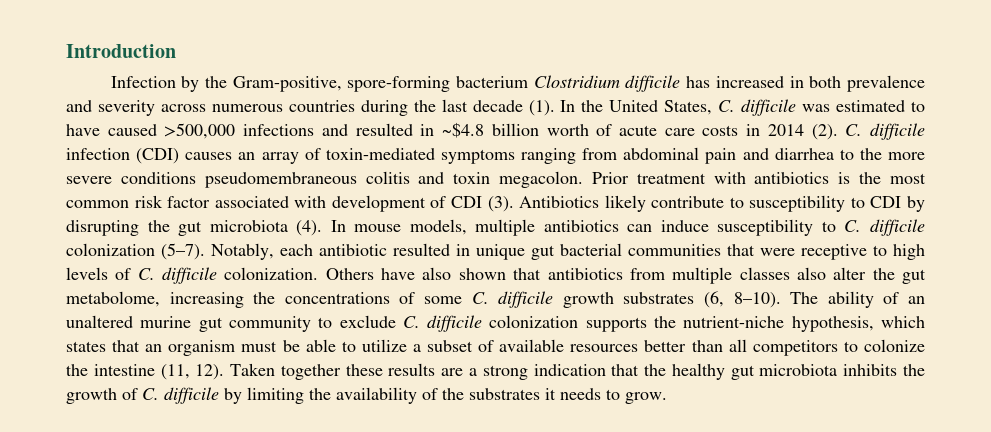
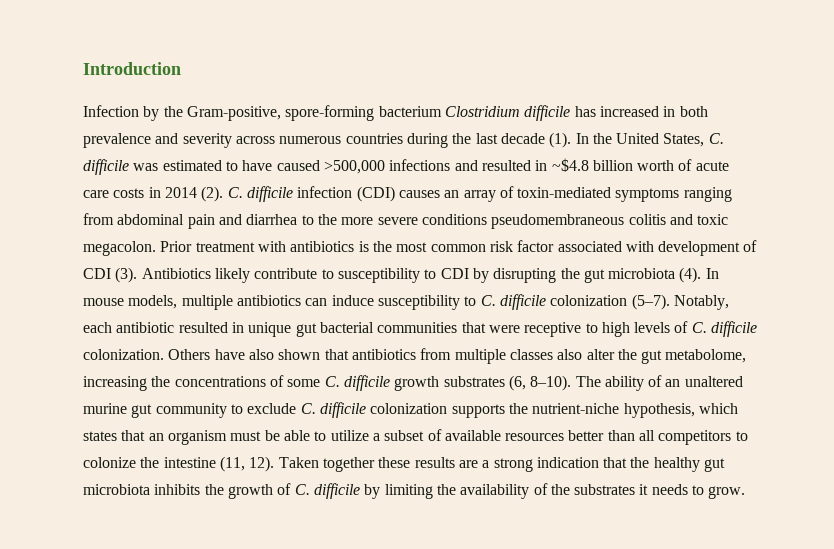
- C. difficile infection (CDI) causes an array of toxin-mediated symptoms ranging from abdominal pain and diarrhea to the more severe conditions pseudomembraneous colitis and toxin megacolon.
+ C. difficile infection (CDI) causes an array of toxin-mediated symptoms ranging from abdominal pain and diarrhea to the more severe conditions pseudomembraneous colitis and toxic megacolon.

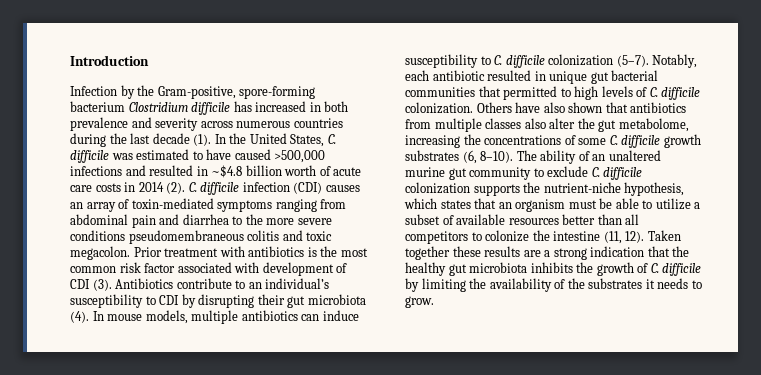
- Antibiotics likely contribute to susceptibility to CDI by disrupting the gut microbiota (4).
+ Antibiotics contribute to an individual’s susceptibility to CDI by disrupting their gut microbiota (4).
- Notably, each antibiotic resulted in unique gut bacterial communities that were receptive to high levels of C. difficile colonization.
+ Notably, each antibiotic resulted in unique gut bacterial communities that permitted to high levels of C. difficile colonization.

